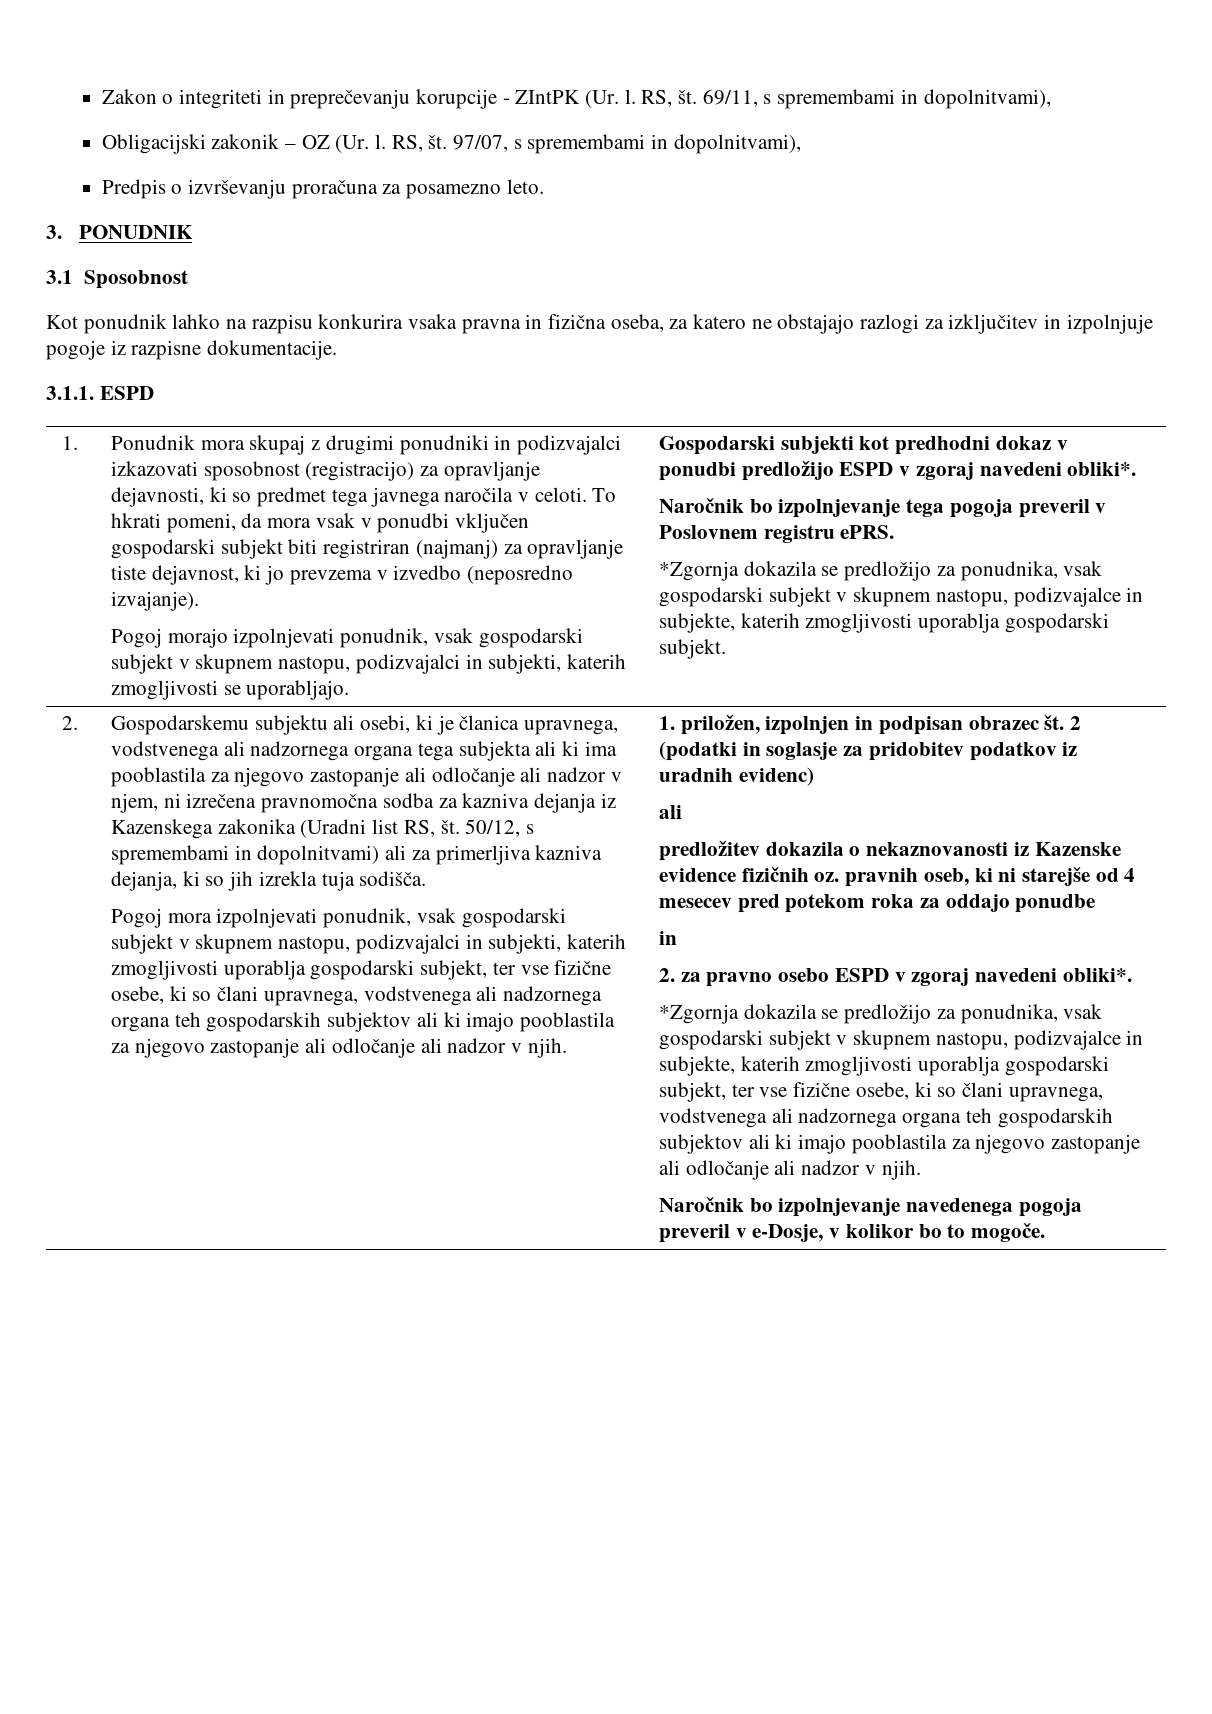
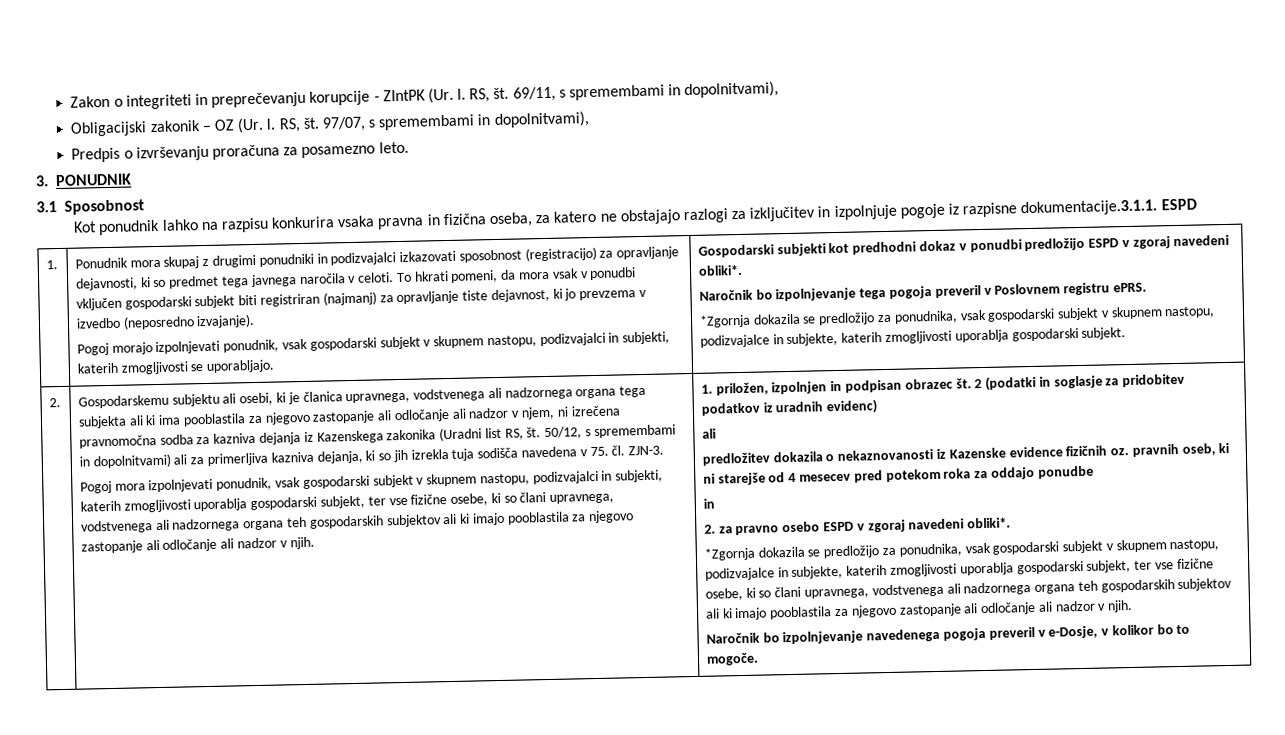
- Kot ponudnik lahko na razpisu konkurira vsaka pravna in fizična oseba, za katero ne obstajajo razlogi za izključitev in izpolnjuje pogoje iz razpisne dokumentacije.
- 3.1.1. ESPD
+ Kot ponudnik lahko na razpisu konkurira vsaka pravna in fizična oseba, za katero ne obstajajo razlogi za izključitev in izpolnjuje pogoje iz razpisne dokumentacije.3.1.1. ESPD
- 50/12, s spremembami in dopolnitvami) ali za primerljiva kazniva dejanja, ki so jih izrekla tuja sodišča.
+ 50/12, s spremembami in dopolnitvami) ali za primerljiva kazniva dejanja, ki so jih izrekla tuja sodišča navedena v 75. čl. ZJN-3.

